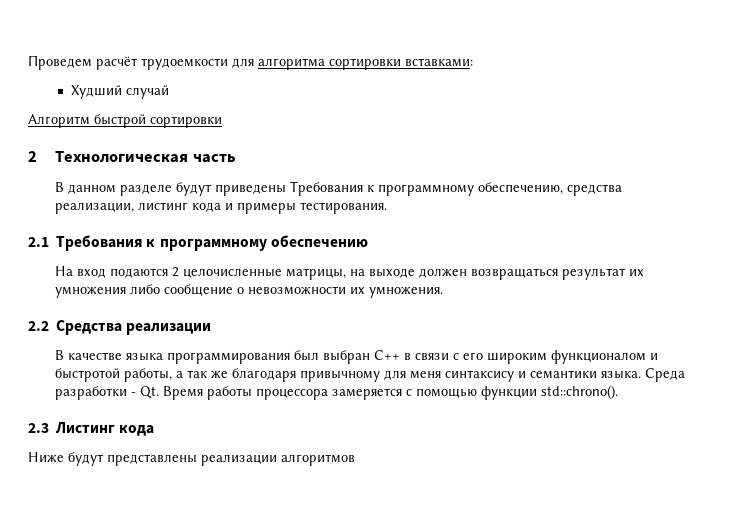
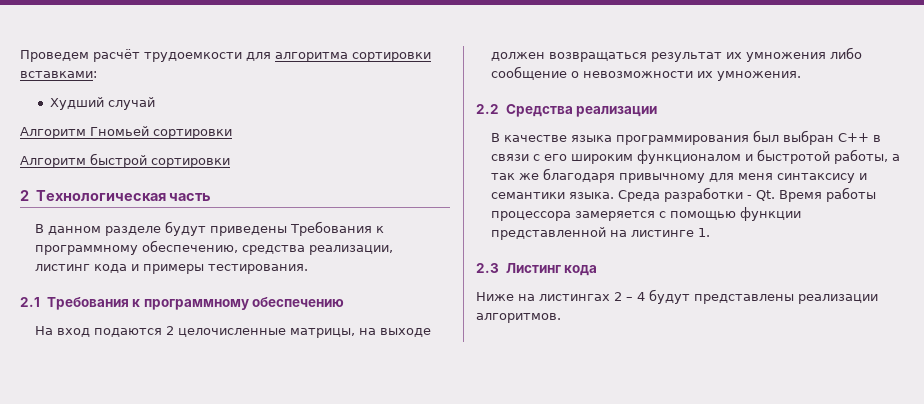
+ Алгоритм Гномьей сортировки
- Среда разработки - Qt. Время работы процессора замеряется с помощью функции std::chrono().
+ Среда разработки - Qt. Время работы процессора замеряется с помощью функции представленной на листинге 1.
- Ниже будут представлены реализации алгоритмов
+ Ниже на листингах 2 – 4 будут представлены реализации алгоритмов.

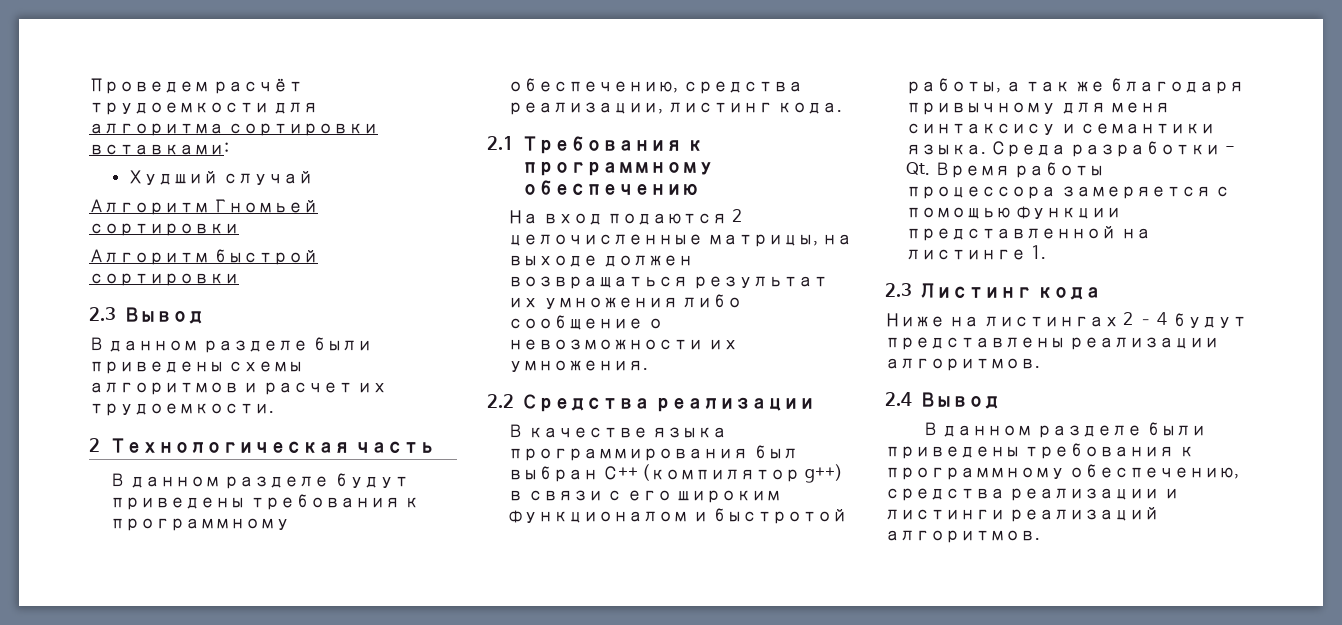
+ 2.3 Вывод
+ В данном разделе были приведены схемы алгоритмов и расчет их трудоемкости.
- В данном разделе будут приведены Требования к программному обеспечению, средства реализации, листинг кода и примеры тестирования.
+ В данном разделе будут приведены требования к программному обеспечению, средства реализации, листинг кода.
- В качестве языка программирования был выбран С++ в связи с его широким функционалом и быстротой работы, а так же благодаря привычному для меня синтаксису и семантики языка.
+ В качестве языка программирования был выбран С++ (компилятор g++) в связи с его широким функционалом и быстротой работы, а так же благодаря привычному для меня синтаксису и семантики языка.
+ 2.4 Вывод
+ В данном разделе были приведены требования к программному обеспечению, средства реализации и листинги реализаций алгоритмов.

